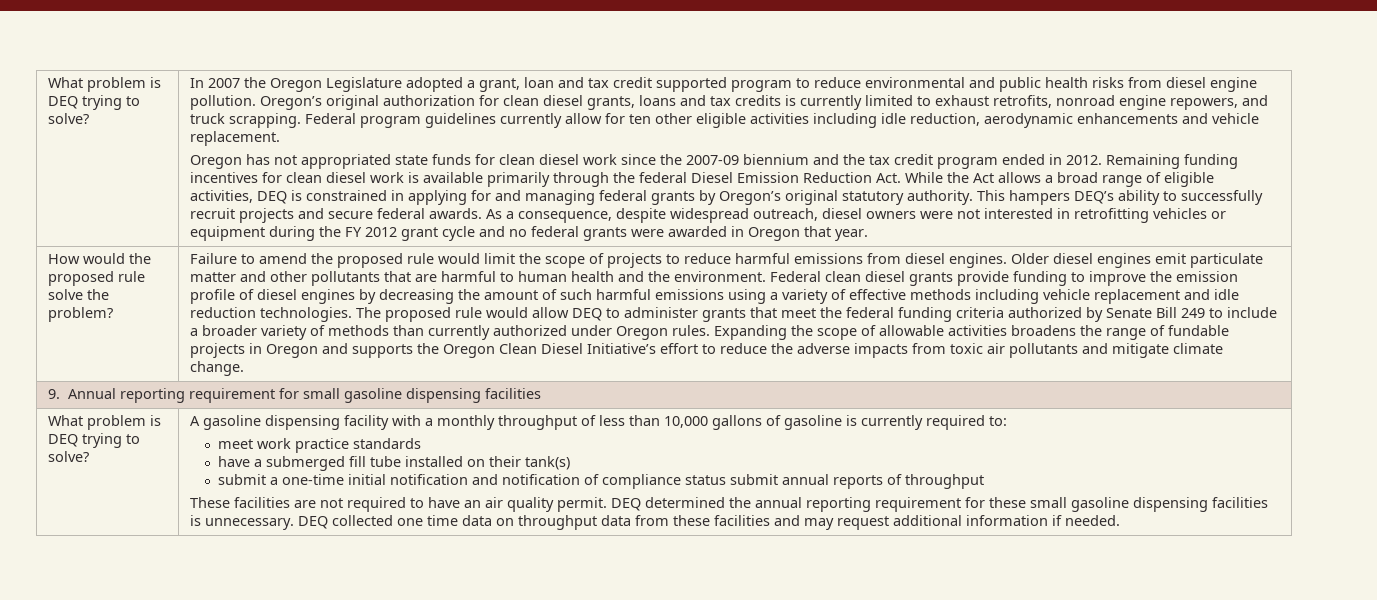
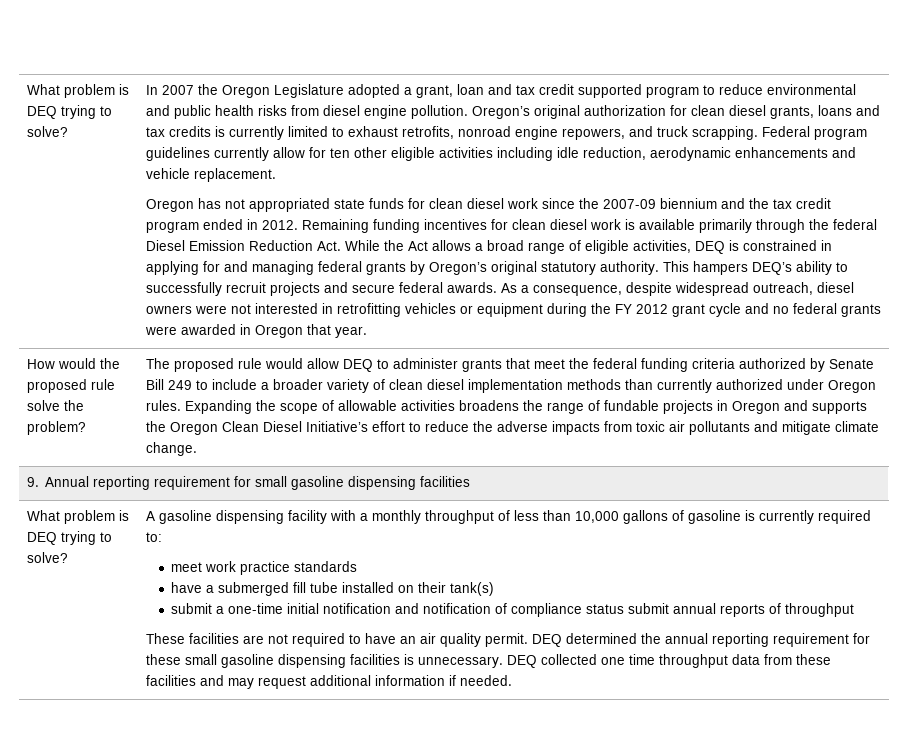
- Failure to amend the proposed rule would limit the scope of projects to reduce harmful emissions from diesel engines. Older diesel engines emit particulate matter and other pollutants that are harmful to human health and the environment. Federal clean diesel grants provide funding to improve the emission profile of diesel engines by decreasing the amount of such harmful emissions using a variety of effective methods including vehicle replacement and idle reduction technologies. The proposed rule would allow DEQ to administer grants that meet the federal funding criteria authorized by Senate Bill 249 to include a broader variety of methods than currently authorized under Oregon rules.
+ The proposed rule would allow DEQ to administer grants that meet the federal funding criteria authorized by Senate Bill 249 to include a broader variety of clean diesel implementation methods than currently authorized under Oregon rules.
- DEQ collected one time data on throughput data from these facilities and may request additional information if needed.
+ DEQ collected one time throughput data from these facilities and may request additional information if needed.

